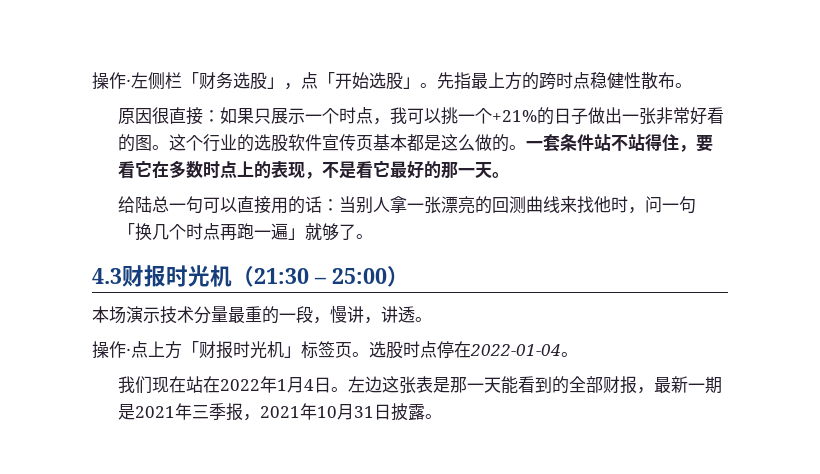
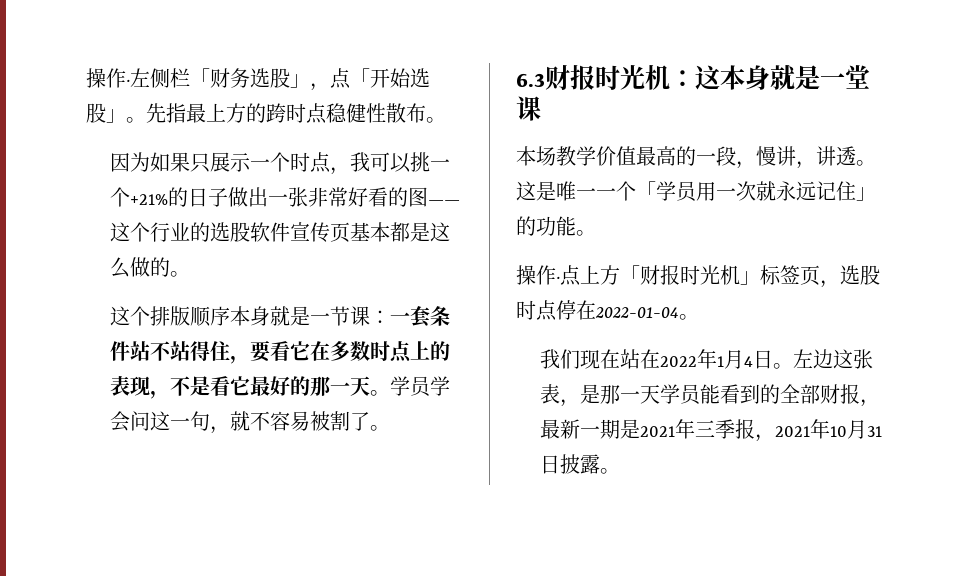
- 原因很直接：如果只展示一个时点，我可以挑一个+21%的日子做出一张非常好看的图。这个行业的选股软件宣传页基本都是这么做的。一套条件站不站得住，要看它在多数时点上的表现，不是看它最好的那一天。
- 给陆总一句可以直接用的话：当别人拿一张漂亮的回测曲线来找他时，问一句「换几个时点再跑一遍」就够了。
+ 因为如果只展示一个时点，我可以挑一个+21%的日子做出一张非常好看的图——这个行业的选股软件宣传页基本都是这么做的。
+ 这个排版顺序本身就是一节课：一套条件站不站得住，要看它在多数时点上的表现，不是看它最好的那一天。学员学会问这一句，就不容易被割了。
- 4.3财报时光机（21:30 – 25:00）
- 本场演示技术分量最重的一段，慢讲，讲透。
+ 6.3财报时光机：这本身就是一堂课
+ 本场教学价值最高的一段，慢讲，讲透。这是唯一一个「学员用一次就永远记住」的功能。
- 操作·点上方「财报时光机」标签页。选股时点停在2022-01-04。
+ 操作·点上方「财报时光机」标签页，选股时点停在2022-01-04。
- 左边这张表是那一天能看到的全部财报，最新一期是2021年三季报，2021年10月31日披露。
+ 左边这张表，是那一天学员能看到的全部财报，最新一期是2021年三季报，2021年10月31日披露。

